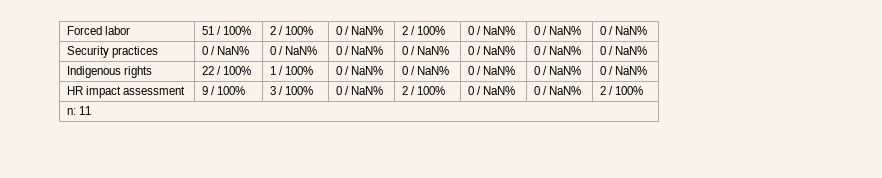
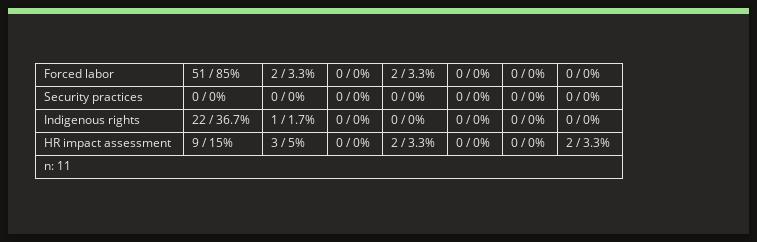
- Forced labor | 51 / 100% | 2 / 100% | 0 / NaN% | 2 / 100% | 0 / NaN% | 0 / NaN% | 0 / NaN%
+ Forced labor | 51 / 85% | 2 / 3.3% | 0 / 0% | 2 / 3.3% | 0 / 0% | 0 / 0% | 0 / 0%
- Security practices | 0 / NaN% | 0 / NaN% | 0 / NaN% | 0 / NaN% | 0 / NaN% | 0 / NaN% | 0 / NaN%
+ Security practices | 0 / 0% | 0 / 0% | 0 / 0% | 0 / 0% | 0 / 0% | 0 / 0% | 0 / 0%
- Indigenous rights | 22 / 100% | 1 / 100% | 0 / NaN% | 0 / NaN% | 0 / NaN% | 0 / NaN% | 0 / NaN%
+ Indigenous rights | 22 / 36.7% | 1 / 1.7% | 0 / 0% | 0 / 0% | 0 / 0% | 0 / 0% | 0 / 0%
- HR impact assessment | 9 / 100% | 3 / 100% | 0 / NaN% | 2 / 100% | 0 / NaN% | 0 / NaN% | 2 / 100%
+ HR impact assessment | 9 / 15% | 3 / 5% | 0 / 0% | 2 / 3.3% | 0 / 0% | 0 / 0% | 2 / 3.3%

